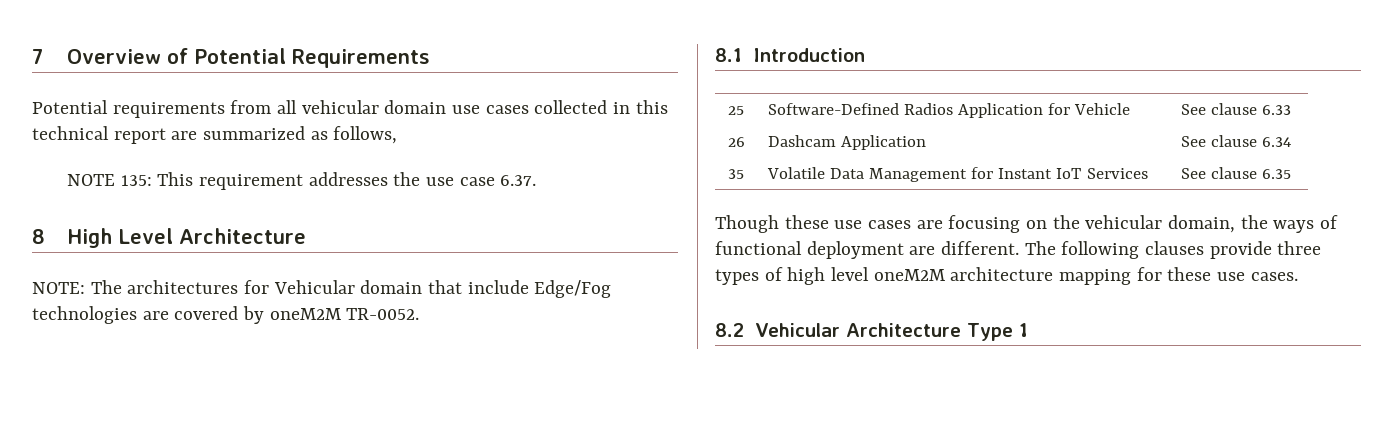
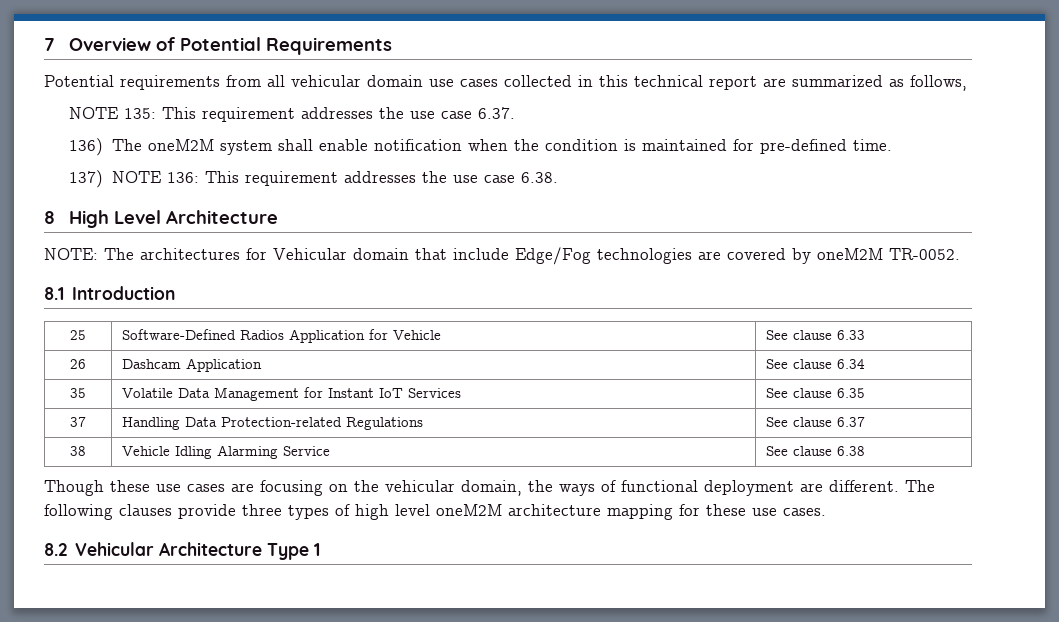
+ 136) The oneM2M system shall enable notification when the condition is maintained for pre-defined time.
+ 137) NOTE 136: This requirement addresses the use case 6.38.
+ 37 | Handling Data Protection-related Regulations | See clause 6.37
+ 38 | Vehicle Idling Alarming Service | See clause 6.38

